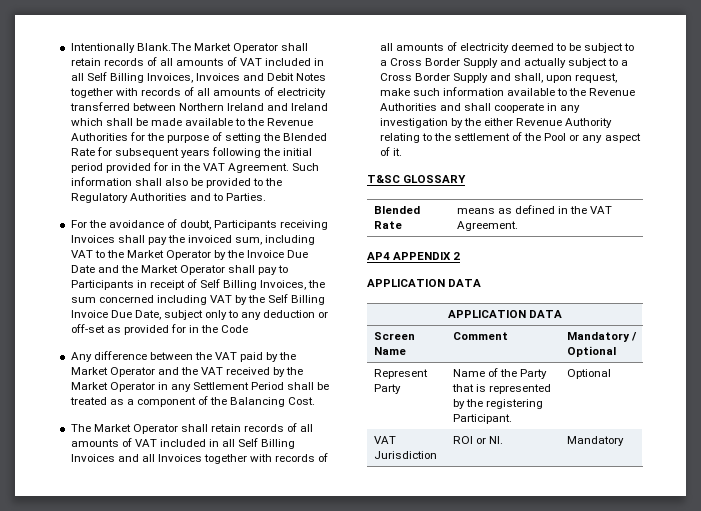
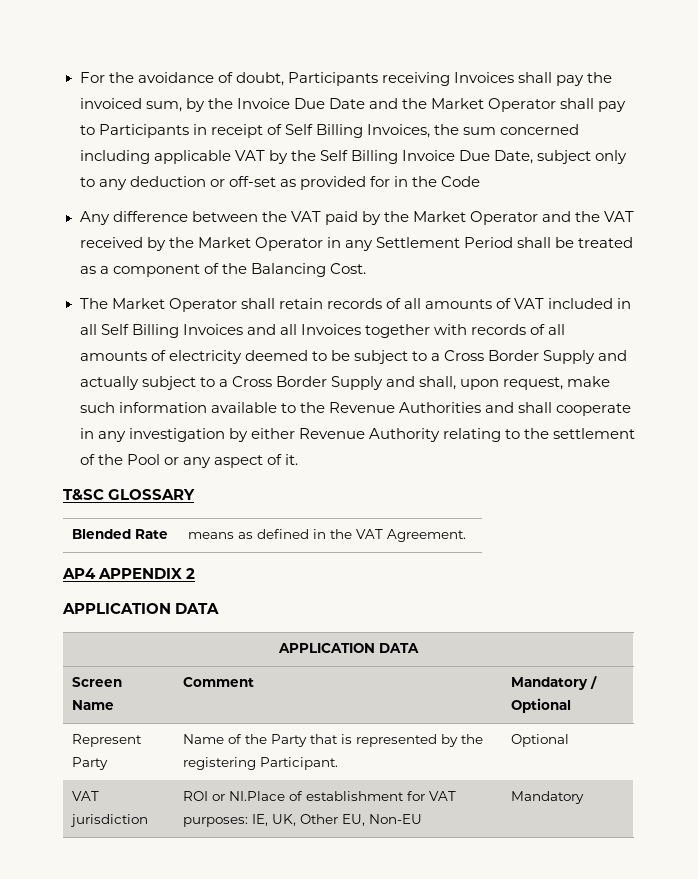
- Intentionally Blank.The Market Operator shall retain records of all amounts of VAT included in all Self Billing Invoices, Invoices and Debit Notes together with records of all amounts of electricity transferred between Northern Ireland and Ireland which shall be made available to the Revenue Authorities for the purpose of setting the Blended Rate for subsequent years following the initial period provided for in the VAT Agreement. Such information shall also be provided to the Regulatory Authorities and to Parties.
- For the avoidance of doubt, Participants receiving Invoices shall pay the invoiced sum, including VAT to the Market Operator by the Invoice Due Date and the Market Operator shall pay to Participants in receipt of Self Billing Invoices, the sum concerned including VAT by the Self Billing Invoice Due Date, subject only to any deduction or off-set as provided for in the Code
+ For the avoidance of doubt, Participants receiving Invoices shall pay the invoiced sum, by the Invoice Due Date and the Market Operator shall pay to Participants in receipt of Self Billing Invoices, the sum concerned including applicable VAT by the Self Billing Invoice Due Date, subject only to any deduction or off-set as provided for in the Code
- The Market Operator shall retain records of all amounts of VAT included in all Self Billing Invoices and all Invoices together with records of all amounts of electricity deemed to be subject to a Cross Border Supply and actually subject to a Cross Border Supply and shall, upon request, make such information available to the Revenue Authorities and shall cooperate in any investigation by the either Revenue Authority relating to the settlement of the Pool or any aspect of it.
+ The Market Operator shall retain records of all amounts of VAT included in all Self Billing Invoices and all Invoices together with records of all amounts of electricity deemed to be subject to a Cross Border Supply and actually subject to a Cross Border Supply and shall, upon request, make such information available to the Revenue Authorities and shall cooperate in any investigation by either Revenue Authority relating to the settlement of the Pool or any aspect of it.
- VAT Jurisdiction | ROI or NI. | Mandatory
+ VAT jurisdiction | ROI or NI.Place of establishment for VAT purposes: IE, UK, Other EU, Non-EU | Mandatory

